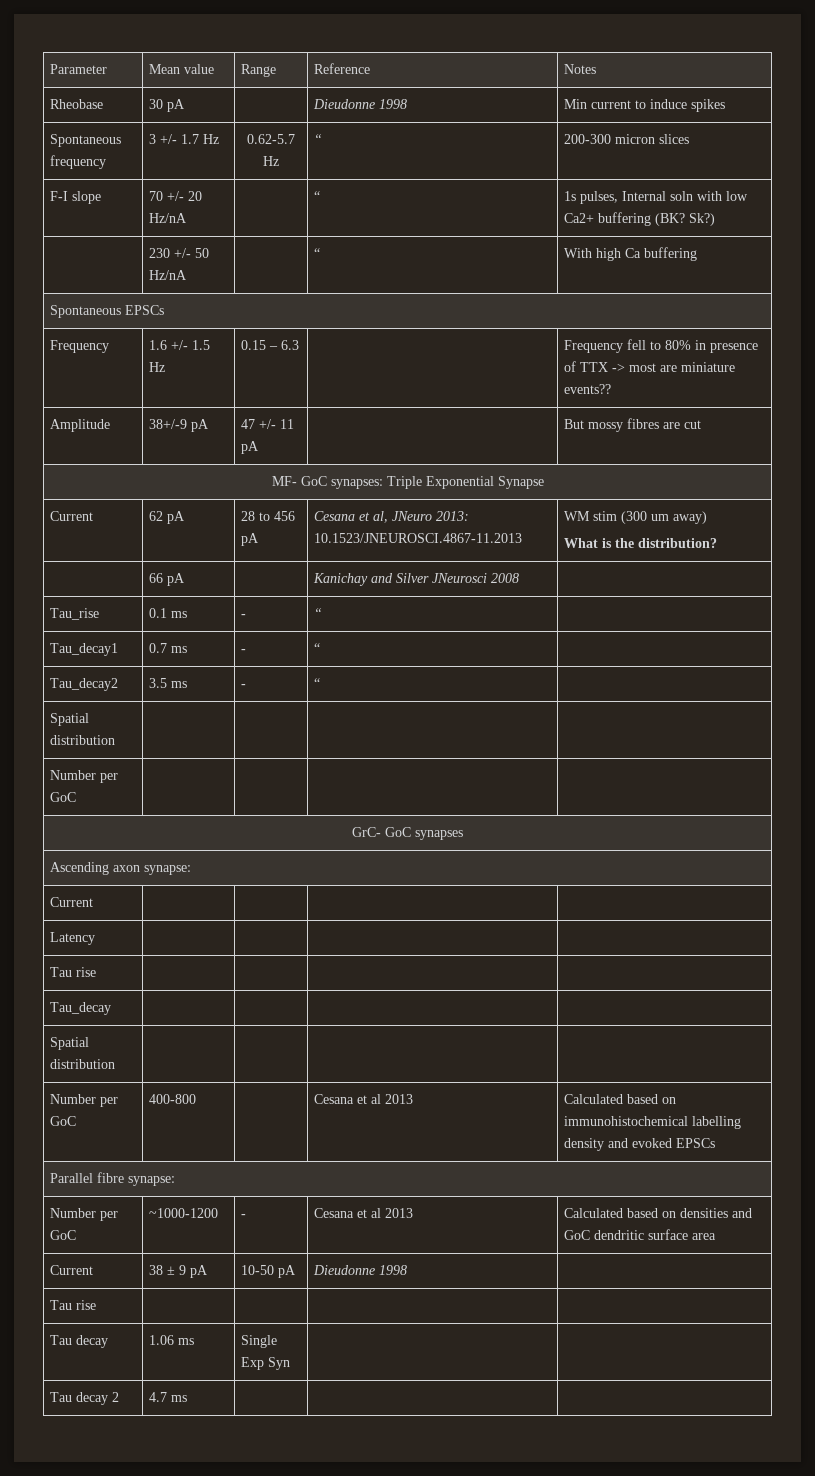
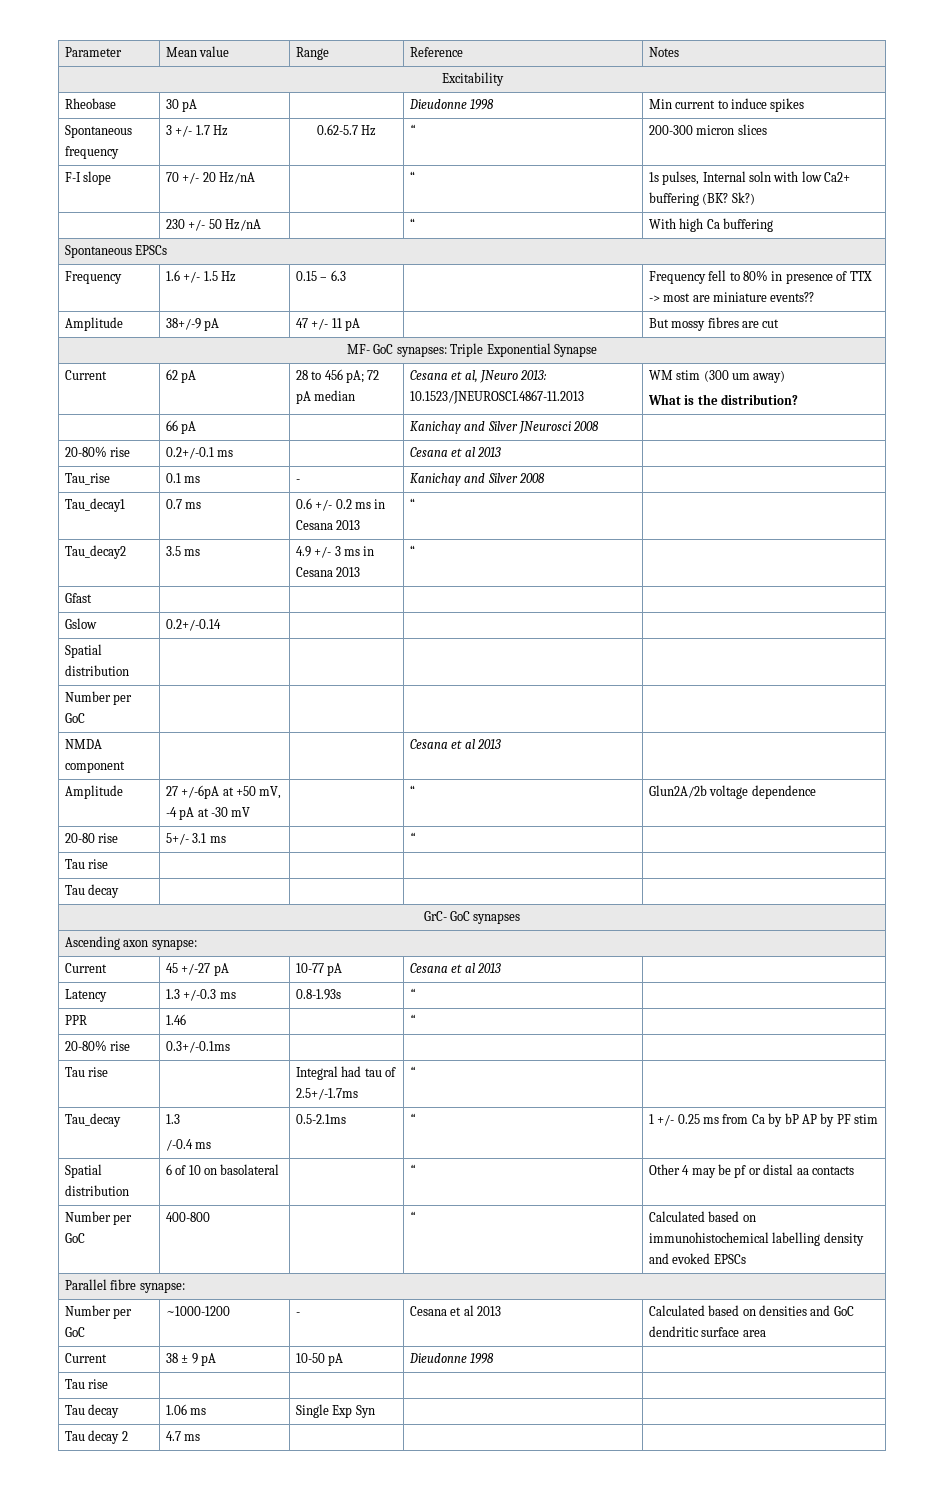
+ Excitability
- Current | 62 pA | 28 to 456 pA | Cesana et al, JNeuro 2013: 10.1523/JNEUROSCI.4867-11.2013 | WM stim (300 um away)
+ Current | 62 pA | 28 to 456 pA; 72 pA median | Cesana et al, JNeuro 2013: 10.1523/JNEUROSCI.4867-11.2013 | WM stim (300 um away)
+ 20-80% rise | 0.2+/-0.1 ms | | Cesana et al 2013 |
- Tau_rise | 0.1 ms | - | “ |
+ Tau_rise | 0.1 ms | - | Kanichay and Silver 2008 |
- Tau_decay1 | 0.7 ms | - | “ |
- Tau_decay2 | 3.5 ms | - | “ |
+ Tau_decay1 | 0.7 ms | 0.6 +/- 0.2 ms in Cesana 2013 | “ |
+ Tau_decay2 | 3.5 ms | 4.9 +/- 3 ms in Cesana 2013 | “ |
+ Gfast | | | |
+ Gslow | 0.2+/-0.14 | | |
+ NMDA component | | | Cesana et al 2013 |
+ Amplitude | 27 +/-6pA at +50 mV, -4 pA at -30 mV | | “ | Glun2A/2b voltage dependence
+ 20-80 rise | 5+/- 3.1 ms | | “ |
+ Tau rise | | | |
+ Tau decay | | | |
- Current | | | |
- Latency | | | |
- Tau rise | | | |
- Tau_decay | | | |
- Spatial distribution | | | |
+ Current | 45 +/-27 pA | 10-77 pA | Cesana et al 2013 |
+ Latency | 1.3 +/-0.3 ms | 0.8-1.93s | “ |
+ PPR | 1.46 | | “ |
+ 20-80% rise | 0.3+/-0.1ms | | |
+ Tau rise | | Integral had tau of 2.5+/-1.7ms | “ |
+ Tau_decay | 1.3
+ /-0.4 ms | 0.5-2.1ms | “ | 1 +/- 0.25 ms from Ca by bP AP by PF stim
+ Spatial distribution | 6 of 10 on basolateral | | “ | Other 4 may be pf or distal aa contacts
- Number per GoC | 400-800 | | Cesana et al 2013 | Calculated based on immunohistochemical labelling density and evoked EPSCs
+ Number per GoC | 400-800 | | “ | Calculated based on immunohistochemical labelling density and evoked EPSCs

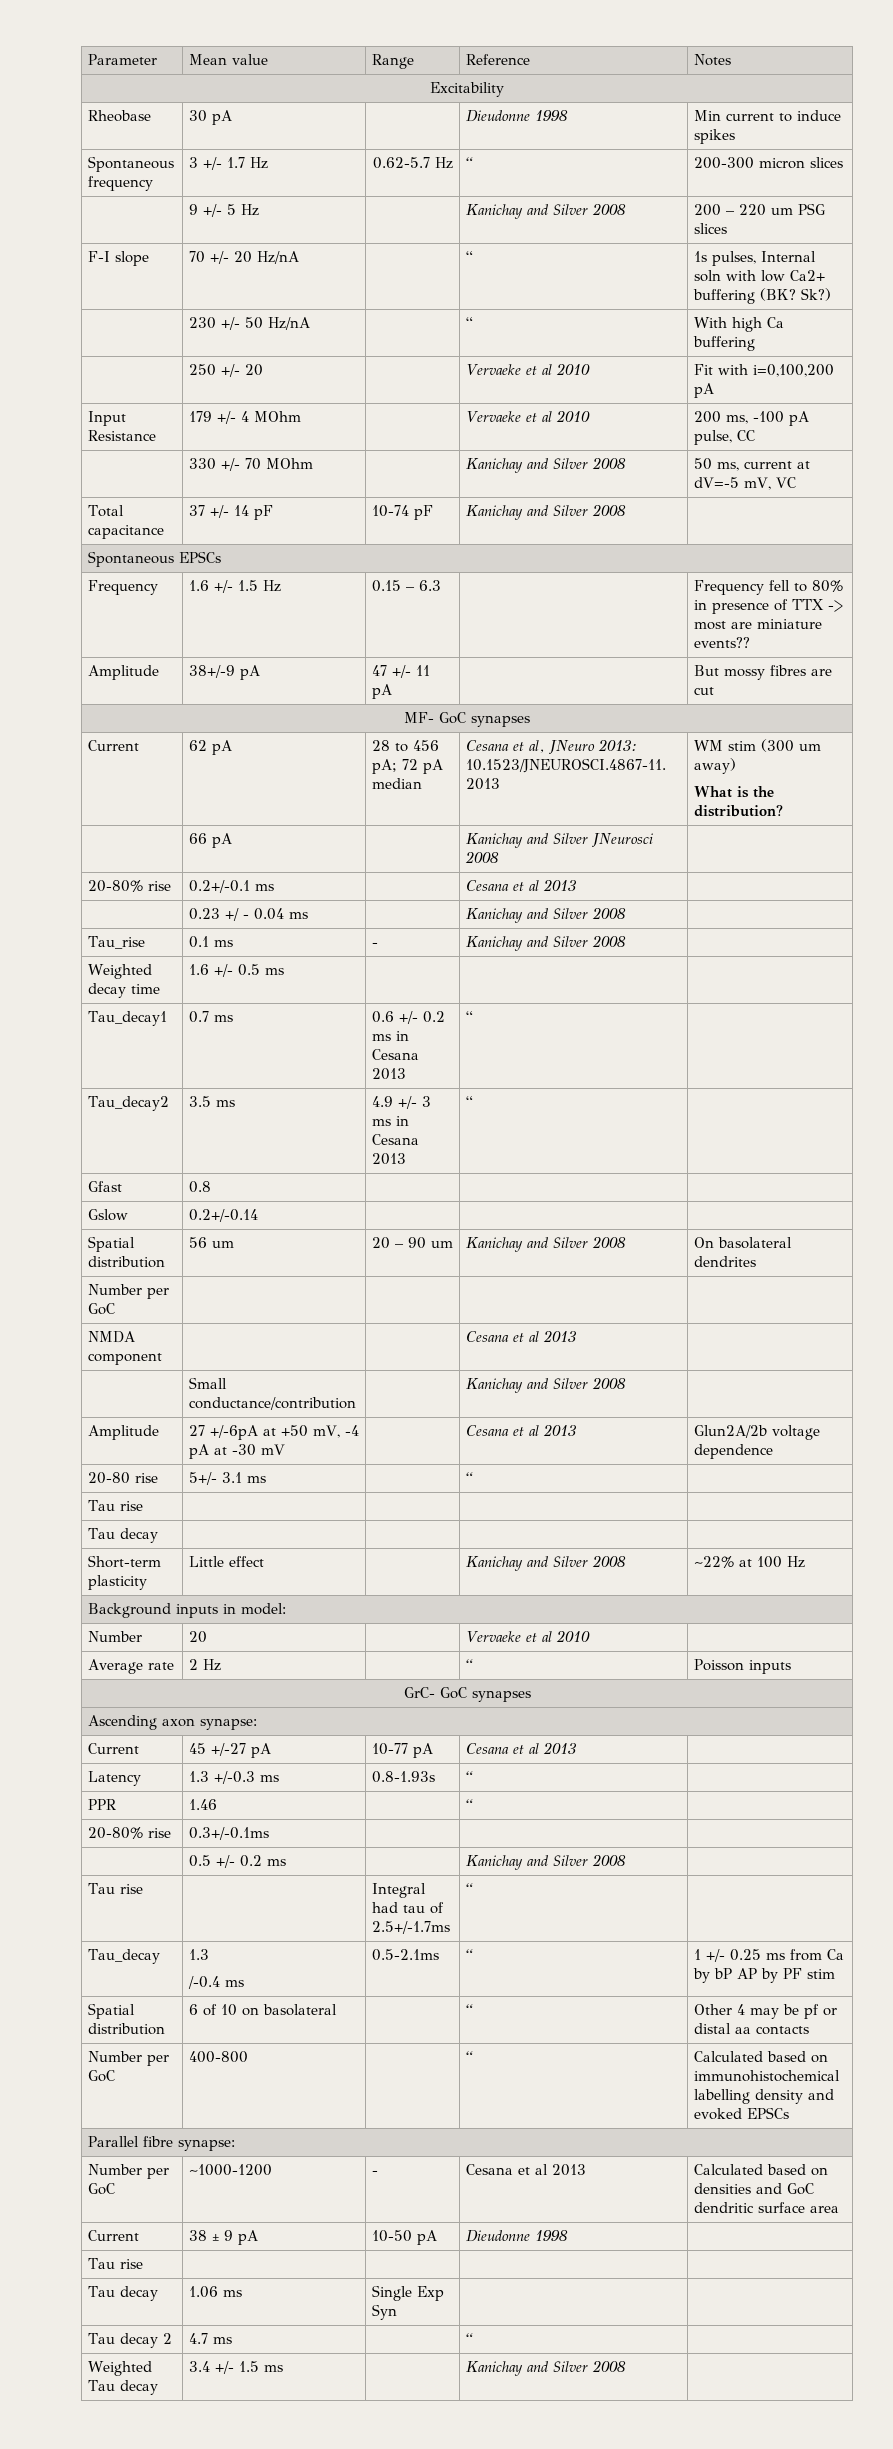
+ | 9 +/- 5 Hz | | Kanichay and Silver 2008 | 200 – 220 um PSG slices
+ | 250 +/- 20 | | Vervaeke et al 2010 | Fit with i=0,100,200 pA
+ Input Resistance | 179 +/- 4 MOhm | | Vervaeke et al 2010 | 200 ms, -100 pA pulse, CC
+ | 330 +/- 70 MOhm | | Kanichay and Silver 2008 | 50 ms, current at dV=-5 mV, VC
+ Total capacitance | 37 +/- 14 pF | 10-74 pF | Kanichay and Silver 2008 |
- MF- GoC synapses: Triple Exponential Synapse
+ MF- GoC synapses
+ | 0.23 +/ - 0.04 ms | | Kanichay and Silver 2008 |
+ Weighted decay time | 1.6 +/- 0.5 ms | | |
- Gfast | | | |
+ Gfast | 0.8 | | |
- Spatial distribution | | | |
+ Spatial distribution | 56 um | 20 – 90 um | Kanichay and Silver 2008 | On basolateral dendrites
+ | Small conductance/contribution | | Kanichay and Silver 2008 |
- Amplitude | 27 +/-6pA at +50 mV, -4 pA at -30 mV | | “ | Glun2A/2b voltage dependence
+ Amplitude | 27 +/-6pA at +50 mV, -4 pA at -30 mV | | Cesana et al 2013 | Glun2A/2b voltage dependence
+ Short-term plasticity | Little effect | | Kanichay and Silver 2008 | ~22% at 100 Hz
+ Background inputs in model:
+ Number | 20 | | Vervaeke et al 2010 |
+ Average rate | 2 Hz | | “ | Poisson inputs
+ | 0.5 +/- 0.2 ms | | Kanichay and Silver 2008 |
- Tau decay 2 | 4.7 ms | | |
+ Tau decay 2 | 4.7 ms | | “ |
+ Weighted Tau decay | 3.4 +/- 1.5 ms | | Kanichay and Silver 2008 |

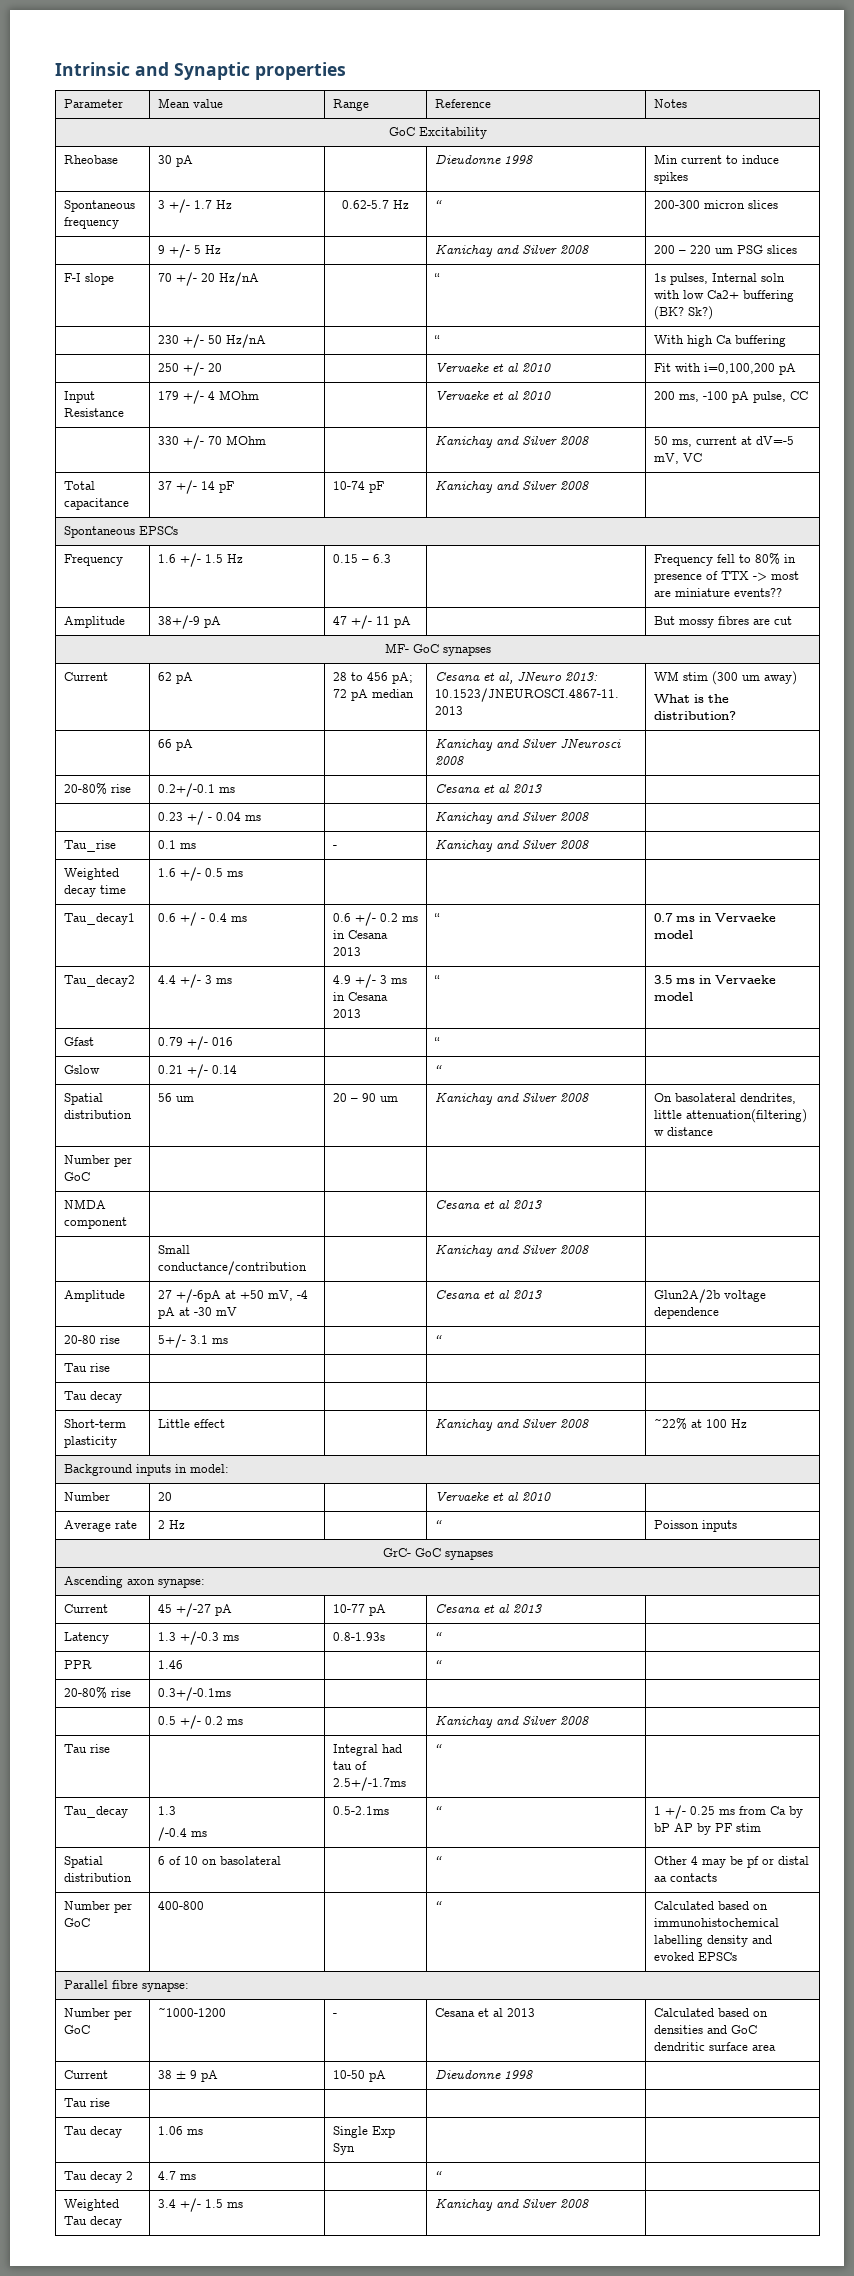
+ Intrinsic and Synaptic properties
- Excitability
+ GoC Excitability
- Tau_decay1 | 0.7 ms | 0.6 +/- 0.2 ms in Cesana 2013 | “ |
- Tau_decay2 | 3.5 ms | 4.9 +/- 3 ms in Cesana 2013 | “ |
- Gfast | 0.8 | | |
- Gslow | 0.2+/-0.14 | | |
+ Tau_decay1 | 0.6 +/ - 0.4 ms | 0.6 +/- 0.2 ms in Cesana 2013 | “ | 0.7 ms in Vervaeke model
+ Tau_decay2 | 4.4 +/- 3 ms | 4.9 +/- 3 ms in Cesana 2013 | “ | 3.5 ms in Vervaeke model
+ Gfast | 0.79 +/- 016 | | “ |
+ Gslow | 0.21 +/- 0.14 | | “ |
- Spatial distribution | 56 um | 20 – 90 um | Kanichay and Silver 2008 | On basolateral dendrites
+ Spatial distribution | 56 um | 20 – 90 um | Kanichay and Silver 2008 | On basolateral dendrites, little attenuation(filtering) w distance

